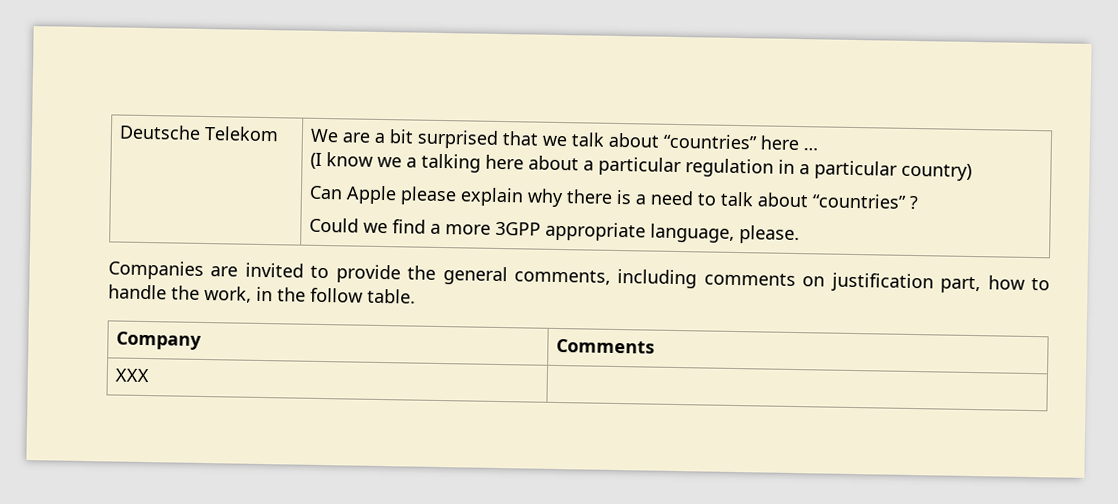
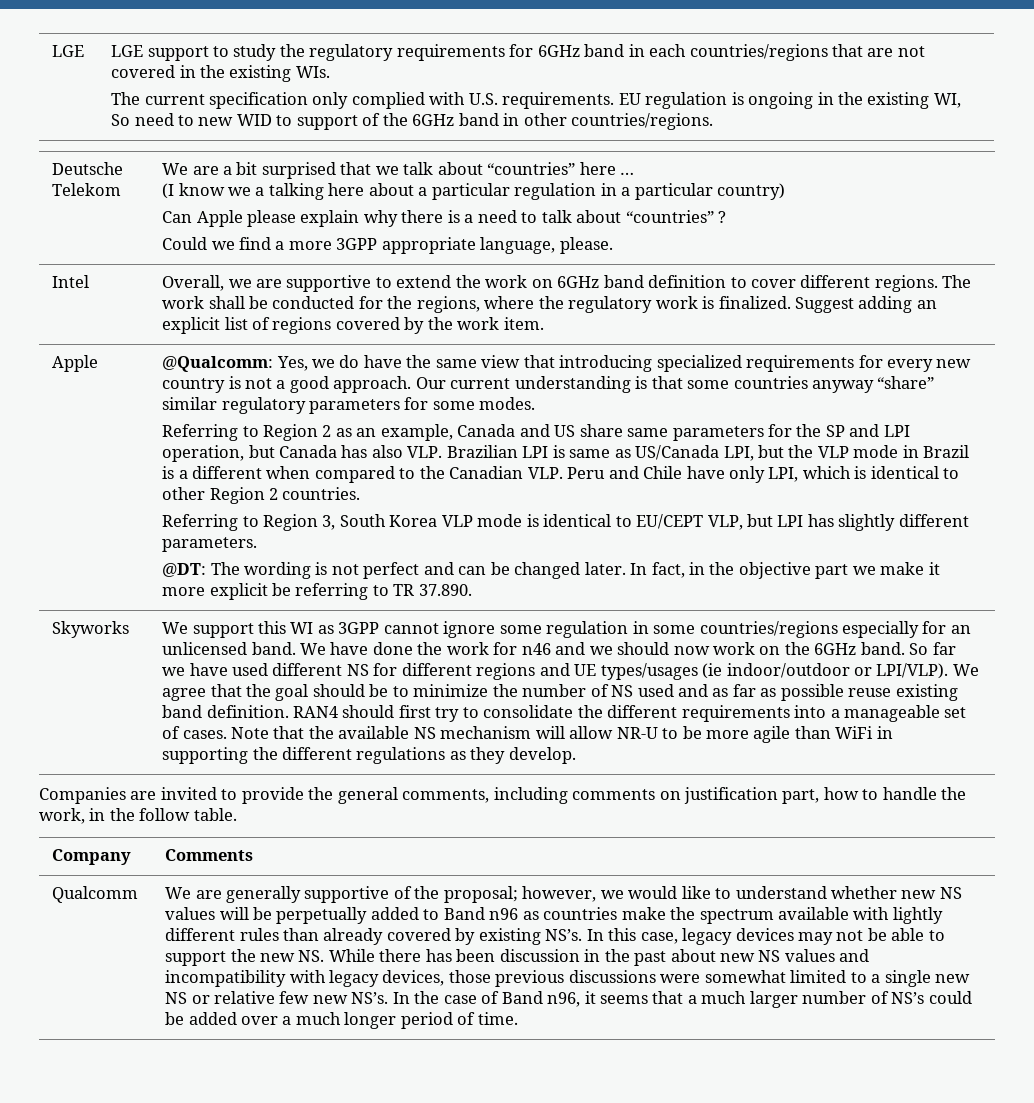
+ LGE | LGE support to study the regulatory requirements for 6GHz band in each countries/regions that are not covered in the existing WIs.
+ The current specification only complied with U.S. requirements. EU regulation is ongoing in the existing WI, So need to new WID to support of the 6GHz band in other countries/regions.
+ Intel | Overall, we are supportive to extend the work on 6GHz band definition to cover different regions. The work shall be conducted for the regions, where the regulatory work is finalized. Suggest adding an explicit list of regions covered by the work item.
+ Apple | @Qualcomm: Yes, we do have the same view that introducing specialized requirements for every new country is not a good approach. Our current understanding is that some countries anyway “share” similar regulatory parameters for some modes.
+ Referring to Region 2 as an example, Canada and US share same parameters for the SP and LPI operation, but Canada has also VLP. Brazilian LPI is same as US/Canada LPI, but the VLP mode in Brazil is a different when compared to the Canadian VLP. Peru and Chile have only LPI, which is identical to other Region 2 countries.
+ Referring to Region 3, South Korea VLP mode is identical to EU/CEPT VLP, but LPI has slightly different parameters.
+ @DT: The wording is not perfect and can be changed later. In fact, in the objective part we make it more explicit be referring to TR 37.890.
+ Skyworks | We support this WI as 3GPP cannot ignore some regulation in some countries/regions especially for an unlicensed band. We have done the work for n46 and we should now work on the 6GHz band. So far we have used different NS for different regions and UE types/usages (ie indoor/outdoor or LPI/VLP). We agree that the goal should be to minimize the number of NS used and as far as possible reuse existing band definition. RAN4 should first try to consolidate the different requirements into a manageable set of cases. Note that the available NS mechanism will allow NR-U to be more agile than WiFi in supporting the different regulations as they develop.
- XXX
+ Qualcomm | We are generally supportive of the proposal; however, we would like to understand whether new NS values will be perpetually added to Band n96 as countries make the spectrum available with lightly different rules than already covered by existing NS’s. In this case, legacy devices may not be able to support the new NS. While there has been discussion in the past about new NS values and incompatibility with legacy devices, those previous discussions were somewhat limited to a single new NS or relative few new NS’s. In the case of Band n96, it seems that a much larger number of NS’s could be added over a much longer period of time.

